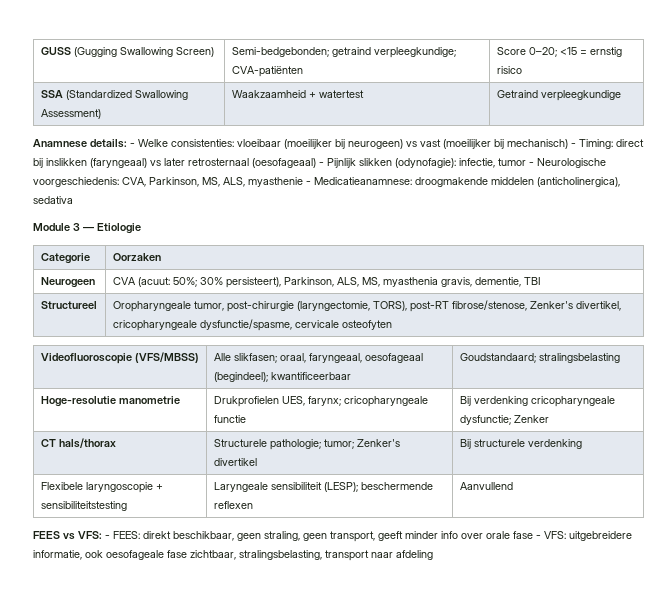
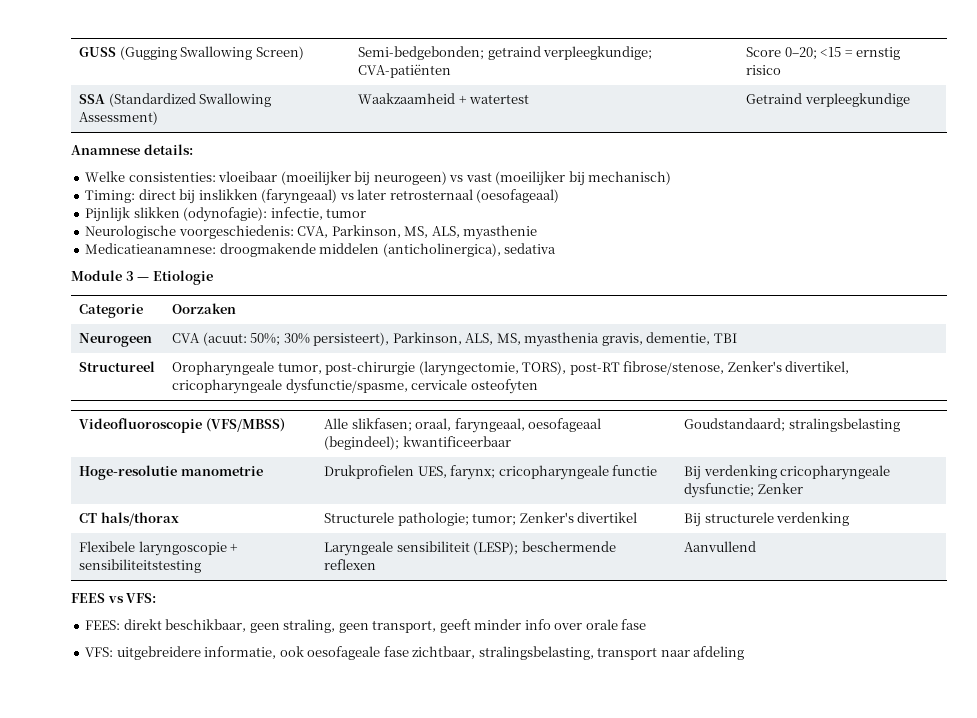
- Anamnese details: - Welke consistenties: vloeibaar (moeilijker bij neurogeen) vs vast (moeilijker bij mechanisch) - Timing: direct bij inslikken (faryngeaal) vs later retrosternaal (oesofageaal) - Pijnlijk slikken (odynofagie): infectie, tumor - Neurologische voorgeschiedenis: CVA, Parkinson, MS, ALS, myasthenie - Medicatieanamnese: droogmakende middelen (anticholinergica), sedativa
+ Anamnese details:
+ Welke consistenties: vloeibaar (moeilijker bij neurogeen) vs vast (moeilijker bij mechanisch)
+ Timing: direct bij inslikken (faryngeaal) vs later retrosternaal (oesofageaal)
+ Pijnlijk slikken (odynofagie): infectie, tumor
+ Neurologische voorgeschiedenis: CVA, Parkinson, MS, ALS, myasthenie
+ Medicatieanamnese: droogmakende middelen (anticholinergica), sedativa
- FEES vs VFS: - FEES: direkt beschikbaar, geen straling, geen transport, geeft minder info over orale fase - VFS: uitgebreidere informatie, ook oesofageale fase zichtbaar, stralingsbelasting, transport naar afdeling
+ FEES vs VFS:
+ FEES: direkt beschikbaar, geen straling, geen transport, geeft minder info over orale fase
+ VFS: uitgebreidere informatie, ook oesofageale fase zichtbaar, stralingsbelasting, transport naar afdeling

